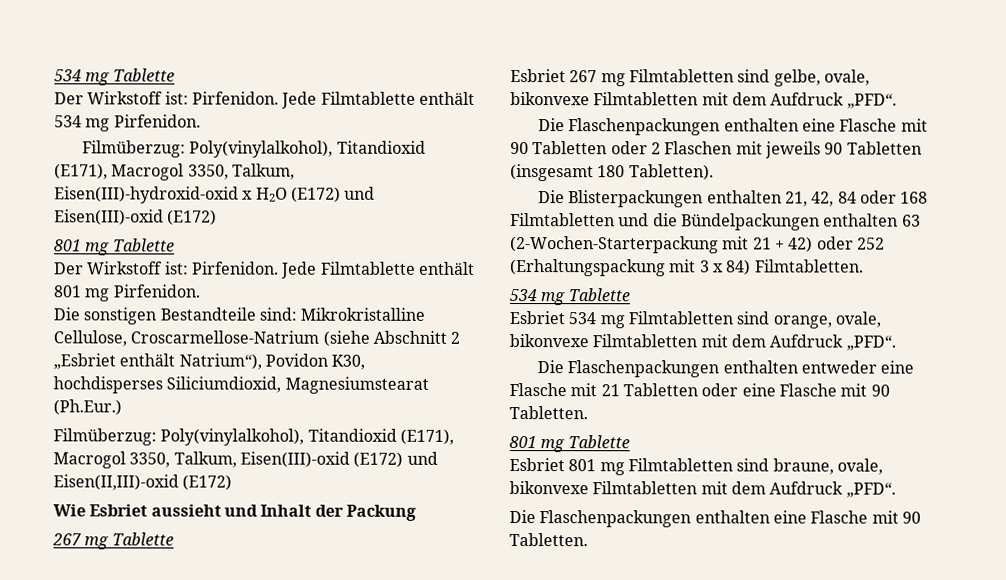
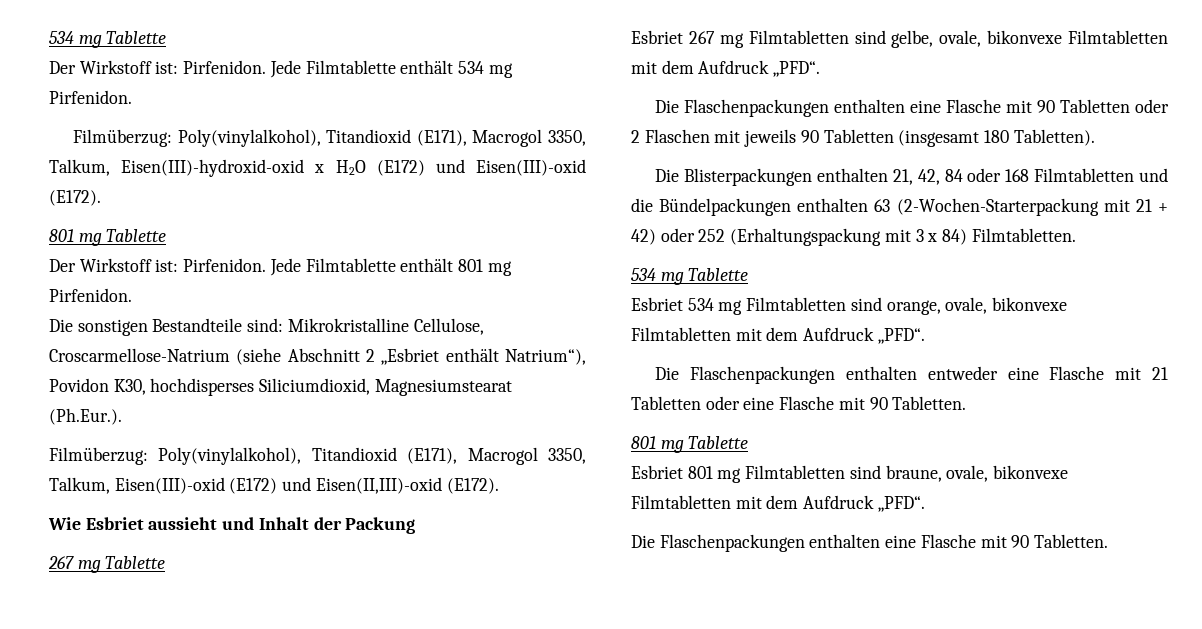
- Filmüberzug: Poly(vinylalkohol), Titandioxid (E171), Macrogol 3350, Talkum, Eisen(III)-hydroxid-oxid x H2O (E172) und Eisen(III)-oxid (E172)
+ Filmüberzug: Poly(vinylalkohol), Titandioxid (E171), Macrogol 3350, Talkum, Eisen(III)-hydroxid-oxid x H2O (E172) und Eisen(III)-oxid (E172).
- Die sonstigen Bestandteile sind: Mikrokristalline Cellulose, Croscarmellose-Natrium (siehe Abschnitt 2 „Esbriet enthält Natrium“), Povidon K30, hochdisperses Siliciumdioxid, Magnesiumstearat (Ph.Eur.)
+ Die sonstigen Bestandteile sind: Mikrokristalline Cellulose, Croscarmellose-Natrium (siehe Abschnitt 2 „Esbriet enthält Natrium“), Povidon K30, hochdisperses Siliciumdioxid, Magnesiumstearat (Ph.Eur.).
- Filmüberzug: Poly(vinylalkohol), Titandioxid (E171), Macrogol 3350, Talkum, Eisen(III)-oxid (E172) und Eisen(II,III)-oxid (E172)
+ Filmüberzug: Poly(vinylalkohol), Titandioxid (E171), Macrogol 3350, Talkum, Eisen(III)-oxid (E172) und Eisen(II,III)-oxid (E172).

